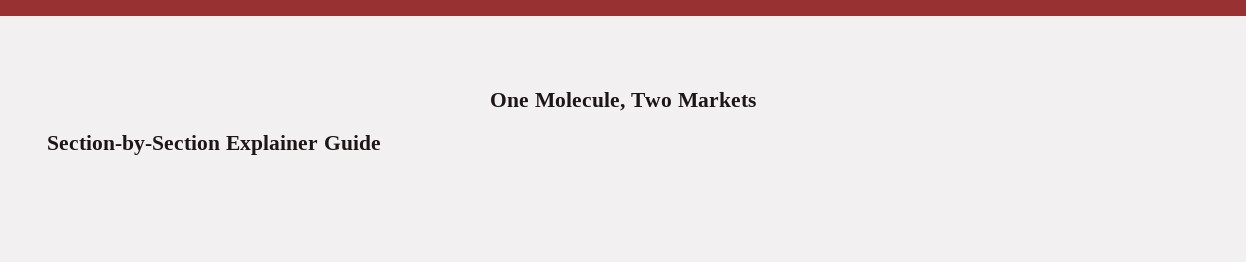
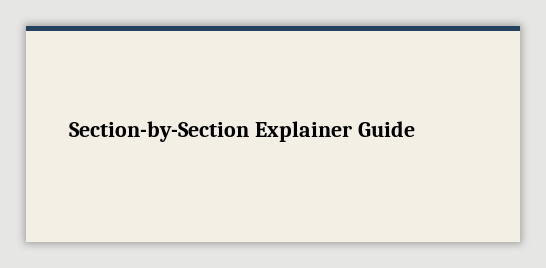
- One Molecule, Two Markets

